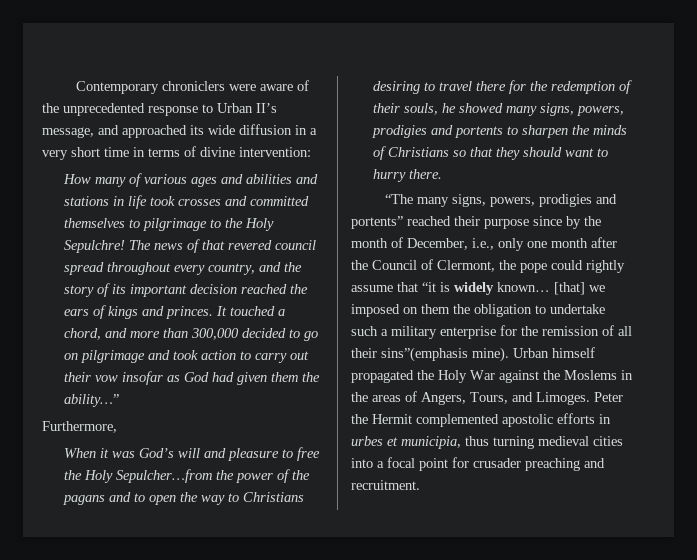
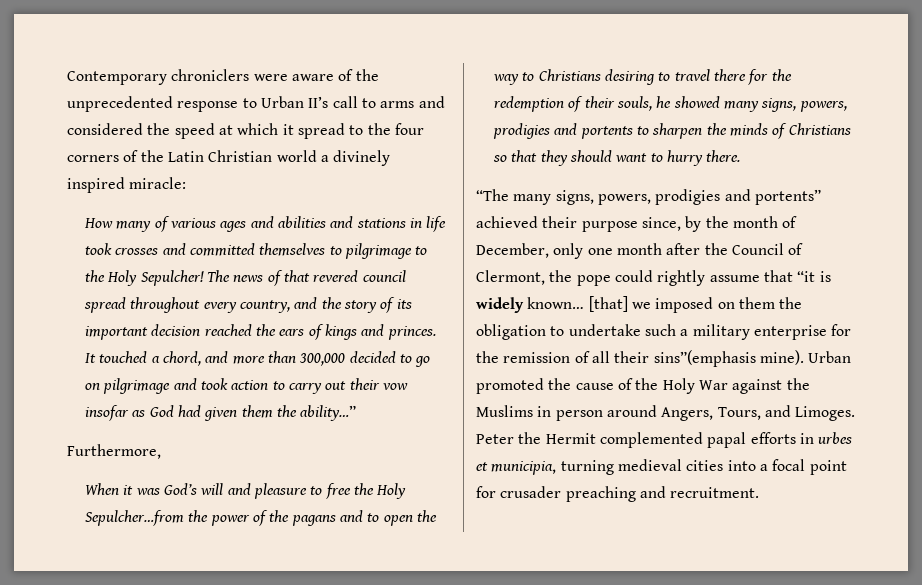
- Contemporary chroniclers were aware of the unprecedented response to Urban II’s message, and approached its wide diffusion in a very short time in terms of divine intervention:
+ Contemporary chroniclers were aware of the unprecedented response to Urban II’s call to arms and considered the speed at which it spread to the four corners of the Latin Christian world a divinely inspired miracle:
- How many of various ages and abilities and stations in life took crosses and committed themselves to pilgrimage to the Holy Sepulchre!
+ How many of various ages and abilities and stations in life took crosses and committed themselves to pilgrimage to the Holy Sepulcher!
- “The many signs, powers, prodigies and portents” reached their purpose since by the month of December, i.e., only one month after the Council of Clermont, the pope could rightly assume that “it is widely known…
+ “The many signs, powers, prodigies and portents” achieved their purpose since, by the month of December, only one month after the Council of Clermont, the pope could rightly assume that “it is widely known…
- Urban himself propagated the Holy War against the Moslems in the areas of Angers, Tours, and Limoges.
+ Urban promoted the cause of the Holy War against the Muslims in person around Angers, Tours, and Limoges.
- Peter the Hermit complemented apostolic efforts in urbes et municipia, thus turning medieval cities into a focal point for crusader preaching and recruitment.
+ Peter the Hermit complemented papal efforts in urbes et municipia, turning medieval cities into a focal point for crusader preaching and recruitment.

